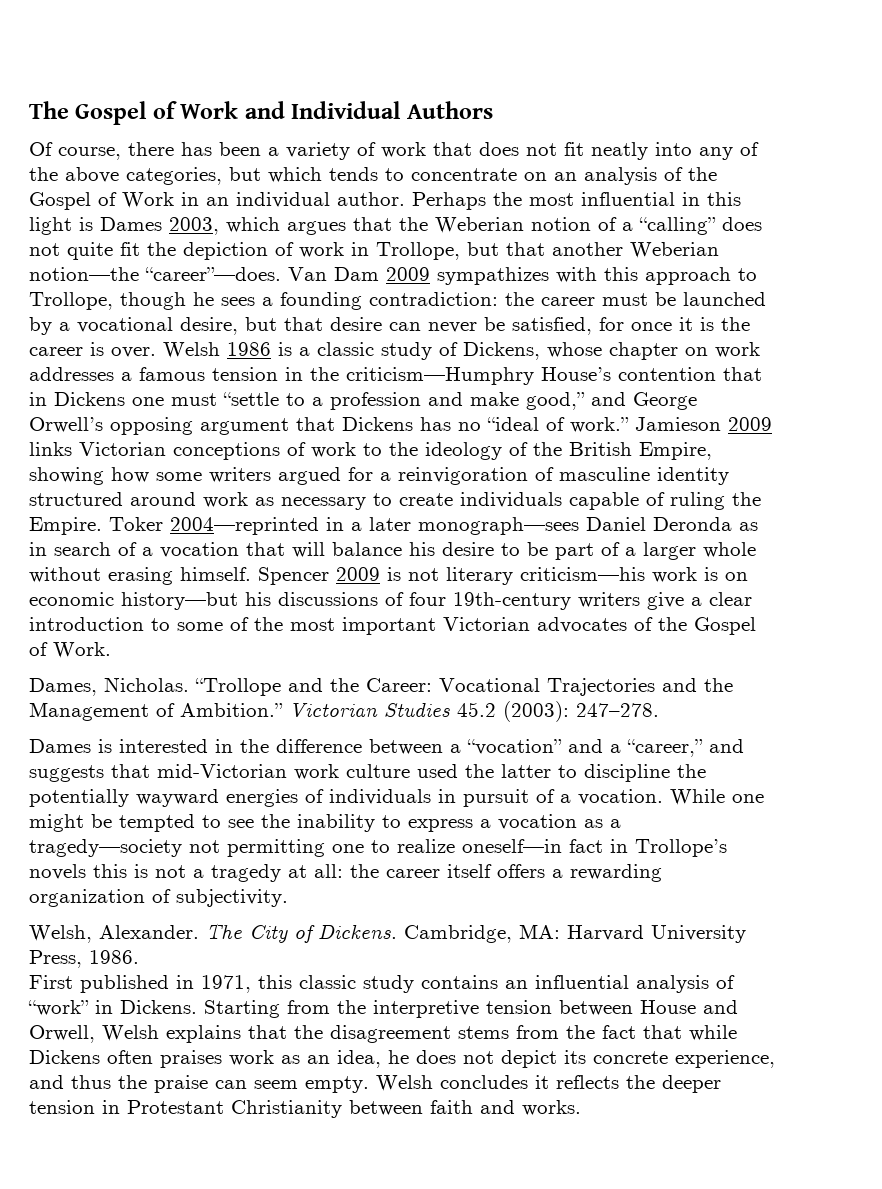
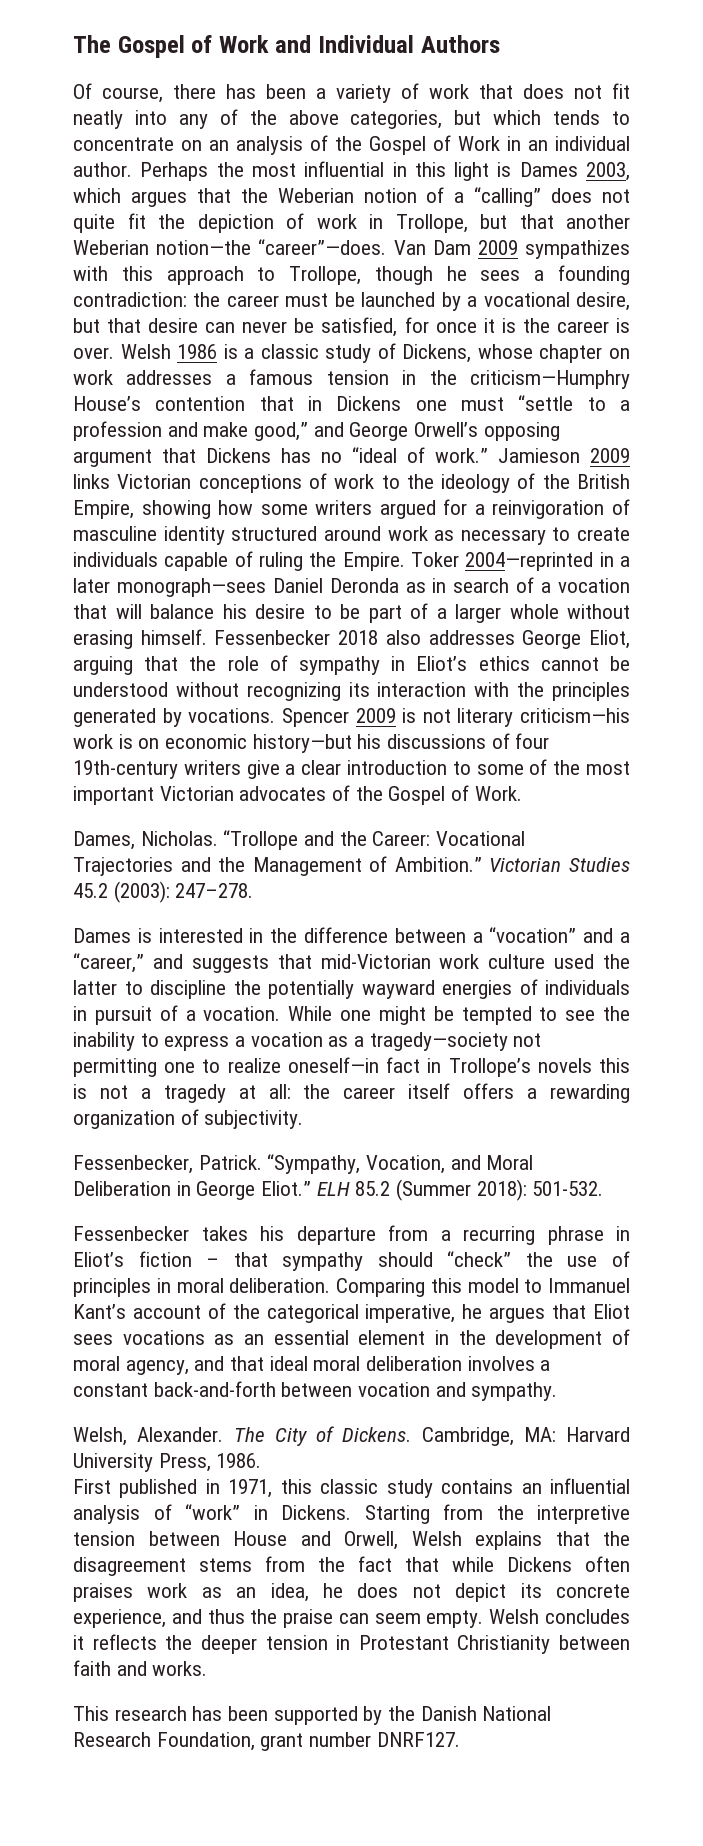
+ Fessenbecker 2018 also addresses George Eliot, arguing that the role of sympathy in Eliot’s ethics cannot be understood without recognizing its interaction with the principles generated by vocations.
+ Fessenbecker, Patrick. “Sympathy, Vocation, and Moral Deliberation in George Eliot.” ELH 85.2 (Summer 2018): 501-532.
+ Fessenbecker takes his departure from a recurring phrase in Eliot’s fiction – that sympathy should “check” the use of principles in moral deliberation. Comparing this model to Immanuel Kant’s account of the categorical imperative, he argues that Eliot sees vocations as an essential element in the development of moral agency, and that ideal moral deliberation involves a constant back-and-forth between vocation and sympathy.
+ This research has been supported by the Danish National Research Foundation, grant number DNRF127.

